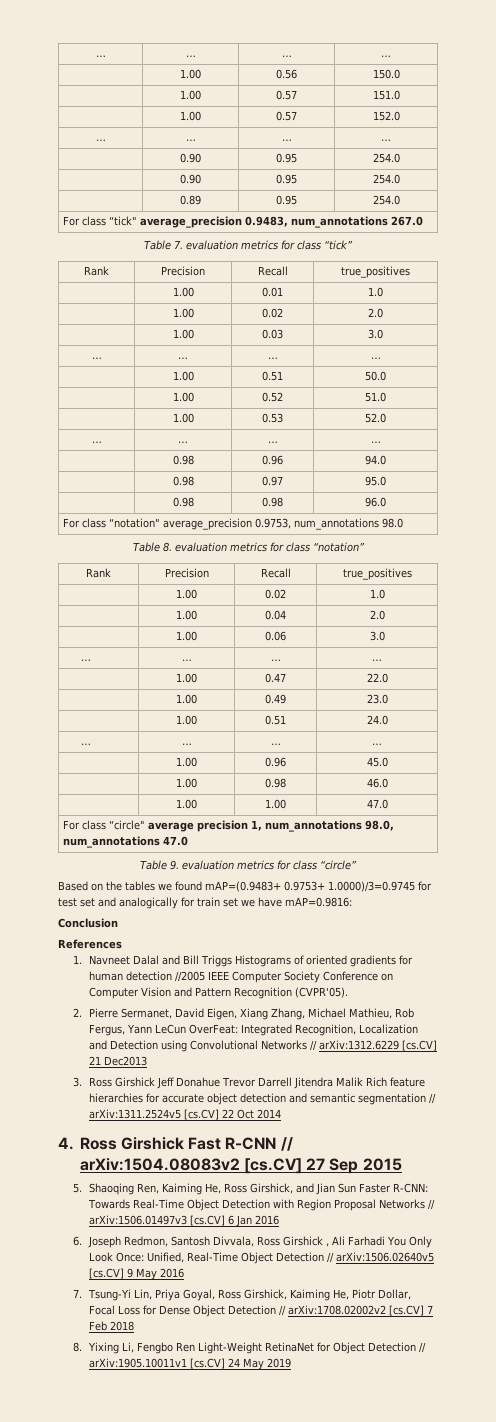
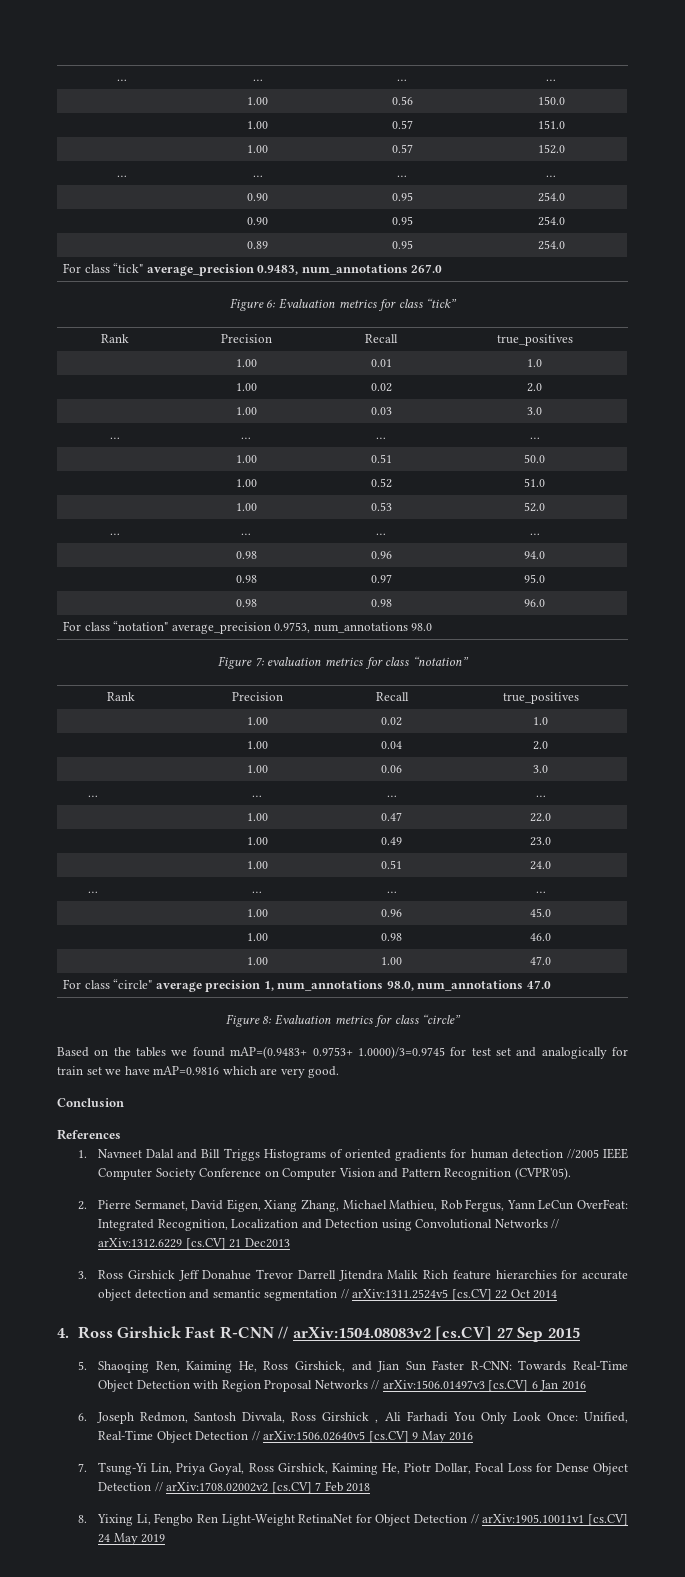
- Table 7. evaluation metrics for class “tick”
+ Figure 6: Evaluation metrics for class “tick”
- Table 8. evaluation metrics for class “notation”
+ Figure 7: evaluation metrics for class “notation”
- Table 9. evaluation metrics for class “circle”
+ Figure 8: Evaluation metrics for class “circle”
- Based on the tables we found mAP=(0.9483+ 0.9753+ 1.0000)/3=0.9745 for test set and analogically for train set we have mAP=0.9816:
+ Based on the tables we found mAP=(0.9483+ 0.9753+ 1.0000)/3=0.9745 for test set and analogically for train set we have mAP=0.9816 which are very good.

